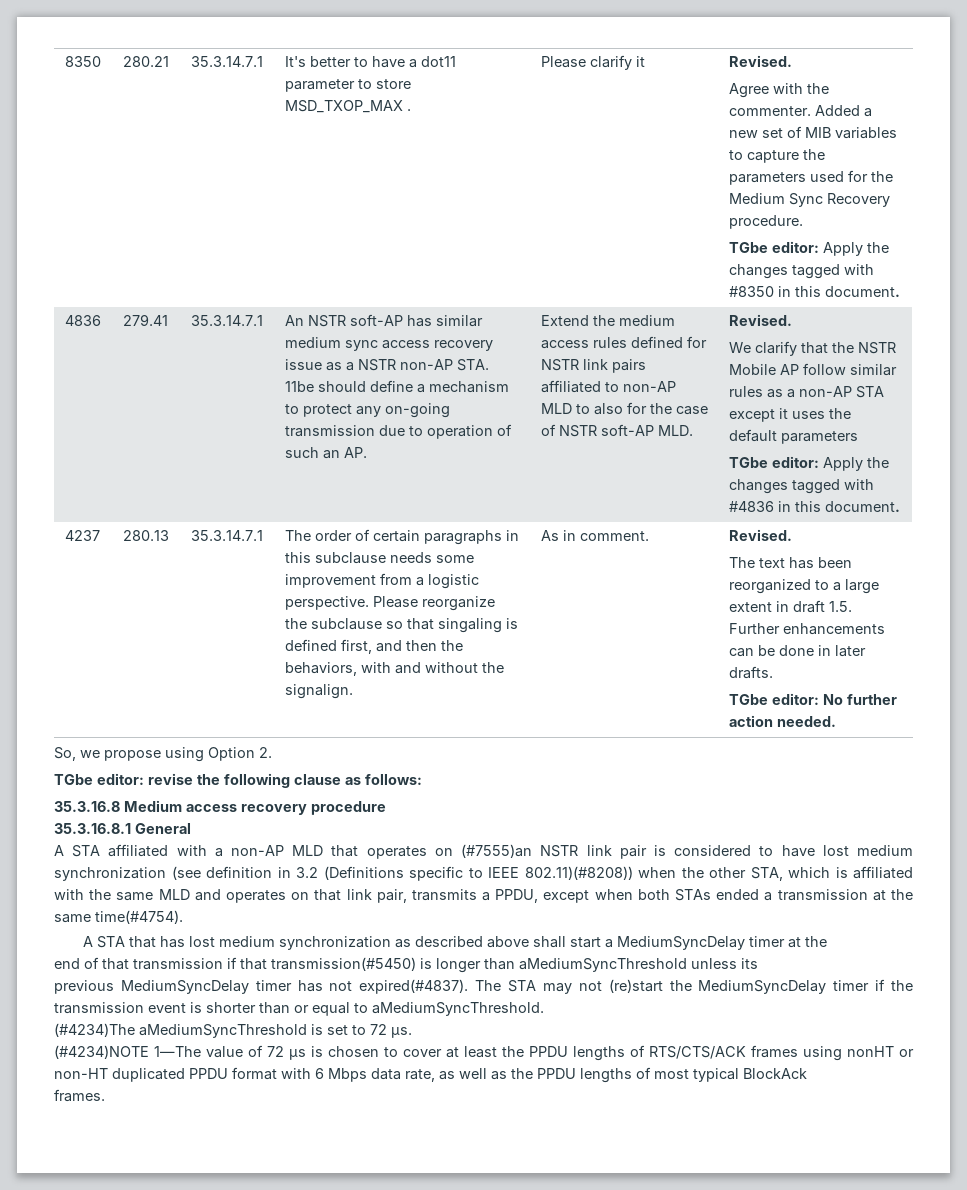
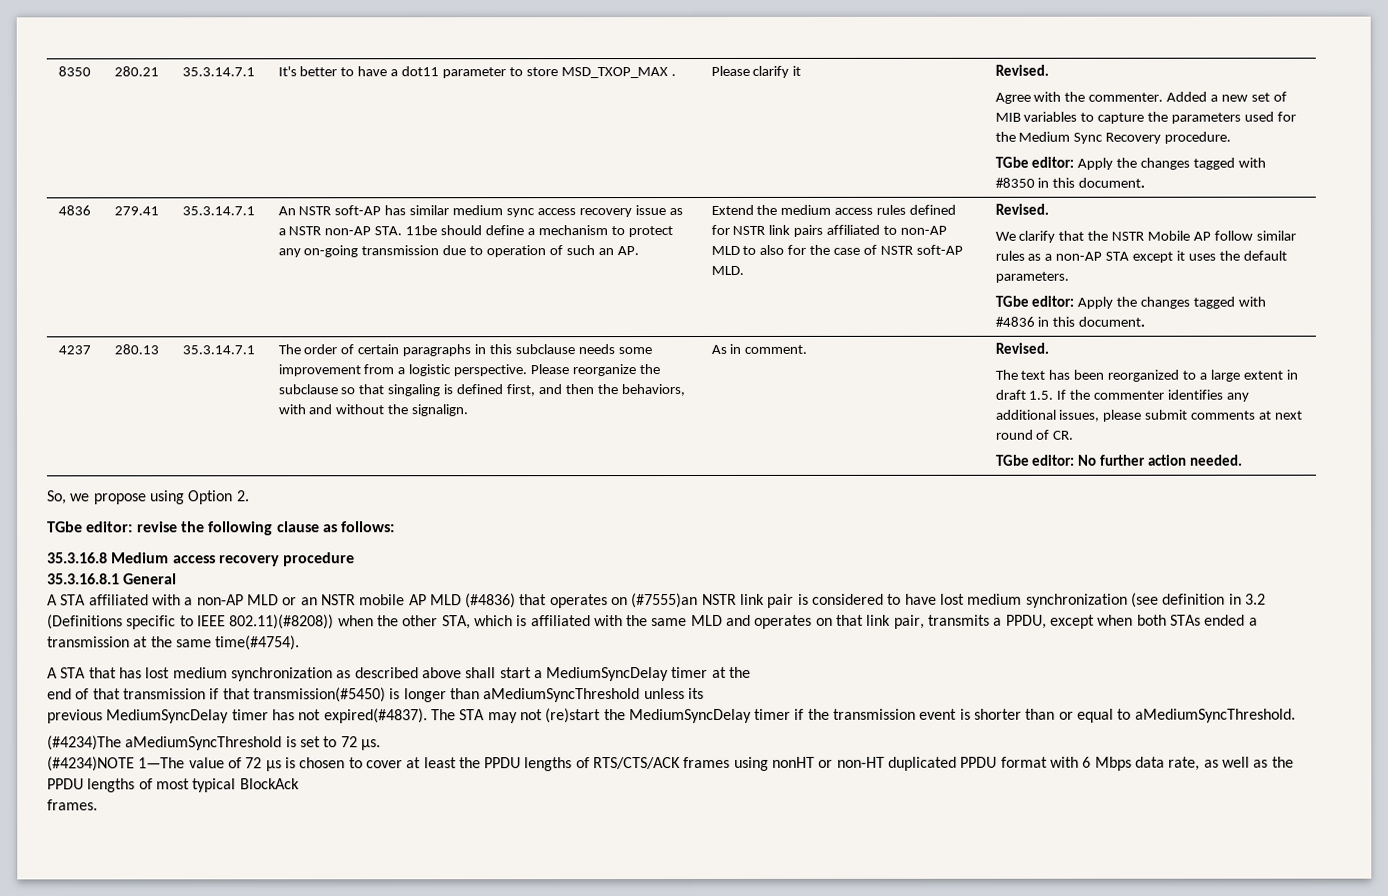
- We clarify that the NSTR Mobile AP follow similar rules as a non-AP STA except it uses the default parameters
+ We clarify that the NSTR Mobile AP follow similar rules as a non-AP STA except it uses the default parameters.
- The text has been reorganized to a large extent in draft 1.5. Further enhancements can be done in later drafts.
+ The text has been reorganized to a large extent in draft 1.5. If the commenter identifies any additional issues, please submit comments at next round of CR.
- A STA affiliated with a non-AP MLD that operates on (#7555)an NSTR link pair is considered to have lost medium synchronization (see definition in 3.2 (Definitions specific to IEEE 802.11)(#8208)) when the other STA, which is affiliated with the same MLD and operates on that link pair, transmits a PPDU, except when both STAs ended a transmission at the same time(#4754).
+ A STA affiliated with a non-AP MLD or an NSTR mobile AP MLD (#4836) that operates on (#7555)an NSTR link pair is considered to have lost medium synchronization (see definition in 3.2 (Definitions specific to IEEE 802.11)(#8208)) when the other STA, which is affiliated with the same MLD and operates on that link pair, transmits a PPDU, except when both STAs ended a transmission at the same time(#4754).

